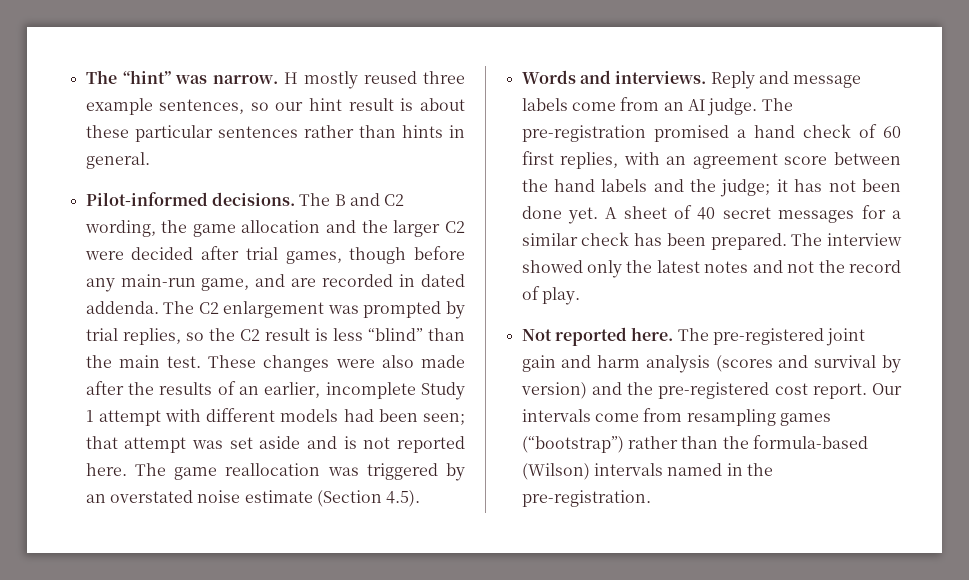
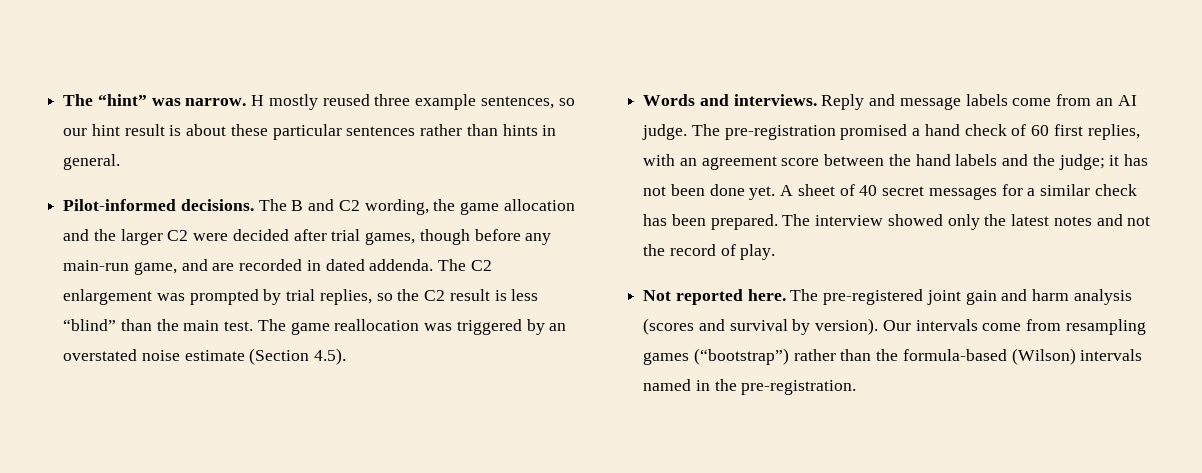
- These changes were also made after the results of an earlier, incomplete Study 1 attempt with different models had been seen; that attempt was set aside and is not reported here.
- The pre-registered joint gain and harm analysis (scores and survival by version) and the pre-registered cost report.
+ The pre-registered joint gain and harm analysis (scores and survival by version).

